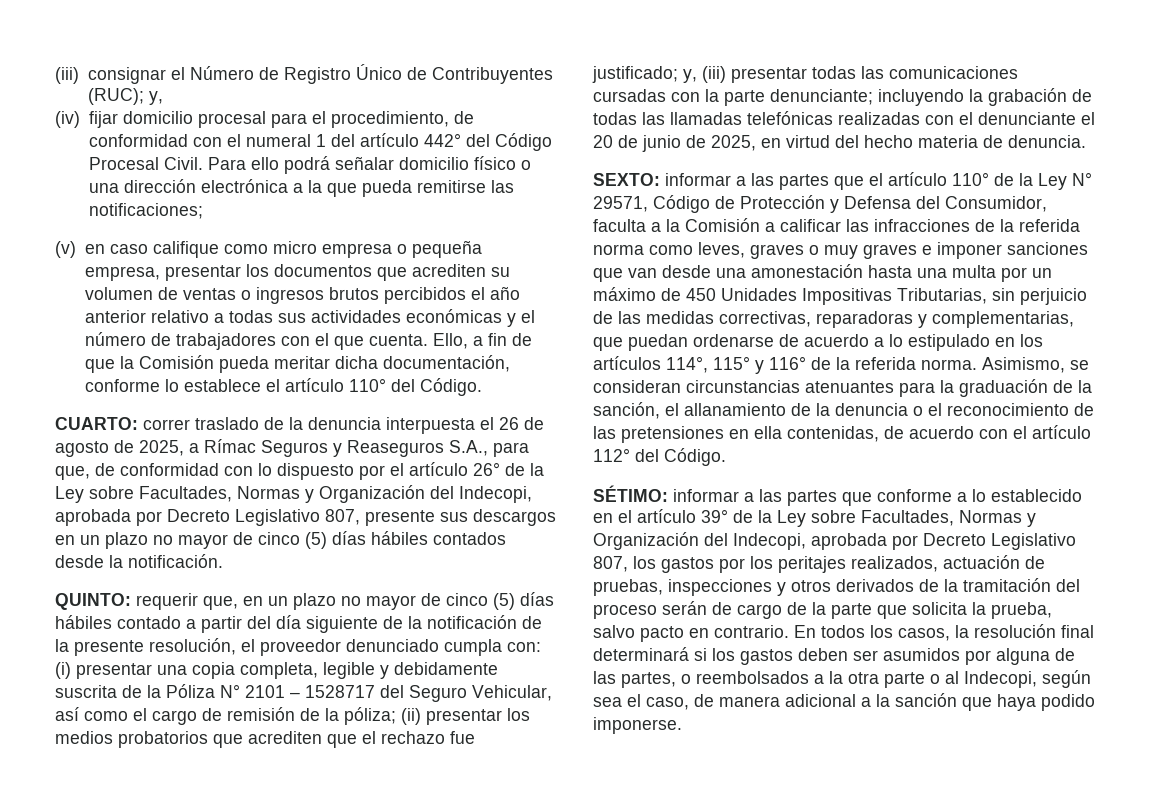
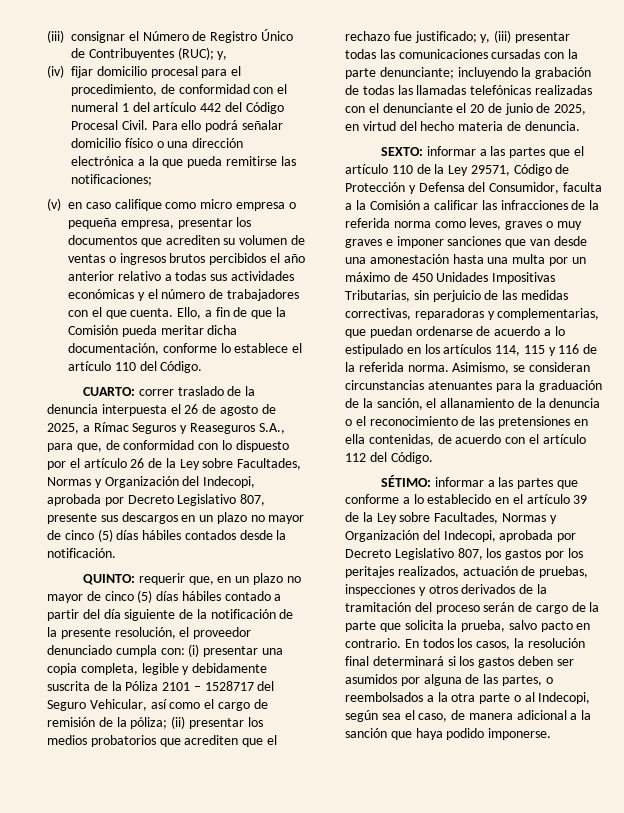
- (iv) fijar domicilio procesal para el procedimiento, de conformidad con el numeral 1 del artículo 442° del Código Procesal Civil.
+ (iv) fijar domicilio procesal para el procedimiento, de conformidad con el numeral 1 del artículo 442 del Código Procesal Civil.
- Ello, a fin de que la Comisión pueda meritar dicha documentación, conforme lo establece el artículo 110° del Código.
+ Ello, a fin de que la Comisión pueda meritar dicha documentación, conforme lo establece el artículo 110 del Código.
- correr traslado de la denuncia interpuesta el 26 de agosto de 2025, a Rímac Seguros y Reaseguros S.A., para que, de conformidad con lo dispuesto por el artículo 26° de la Ley sobre Facultades, Normas y Organización del Indecopi, aprobada por Decreto Legislativo 807, presente sus descargos en un plazo no mayor de cinco (5) días hábiles contados desde la notificación.
+ correr traslado de la denuncia interpuesta el 26 de agosto de 2025, a Rímac Seguros y Reaseguros S.A., para que, de conformidad con lo dispuesto por el artículo 26 de la Ley sobre Facultades, Normas y Organización del Indecopi, aprobada por Decreto Legislativo 807, presente sus descargos en un plazo no mayor de cinco (5) días hábiles contados desde la notificación.
- (i) presentar una copia completa, legible y debidamente suscrita de la Póliza N° 2101 – 1528717 del Seguro Vehicular, así como el cargo de remisión de la póliza;
+ (i) presentar una copia completa, legible y debidamente suscrita de la Póliza 2101 – 1528717 del Seguro Vehicular, así como el cargo de remisión de la póliza;
- informar a las partes que el artículo 110° de la Ley N° 29571, Código de Protección y Defensa del Consumidor, faculta a la Comisión a calificar las infracciones de la referida norma como leves, graves o muy graves e imponer sanciones que van desde una amonestación hasta una multa por un máximo de 450 Unidades Impositivas Tributarias, sin perjuicio de las medidas correctivas, reparadoras y complementarias, que puedan ordenarse de acuerdo a lo estipulado en los artículos 114°, 115° y 116° de la referida norma.
+ informar a las partes que el artículo 110 de la Ley 29571, Código de Protección y Defensa del Consumidor, faculta a la Comisión a calificar las infracciones de la referida norma como leves, graves o muy graves e imponer sanciones que van desde una amonestación hasta una multa por un máximo de 450 Unidades Impositivas Tributarias, sin perjuicio de las medidas correctivas, reparadoras y complementarias, que puedan ordenarse de acuerdo a lo estipulado en los artículos 114, 115 y 116 de la referida norma.
- Asimismo, se consideran circunstancias atenuantes para la graduación de la sanción, el allanamiento de la denuncia o el reconocimiento de las pretensiones en ella contenidas, de acuerdo con el artículo 112° del Código.
+ Asimismo, se consideran circunstancias atenuantes para la graduación de la sanción, el allanamiento de la denuncia o el reconocimiento de las pretensiones en ella contenidas, de acuerdo con el artículo 112 del Código.
- SÉTIMO: informar a las partes que conforme a lo establecido en el artículo 39° de la Ley sobre Facultades, Normas y Organización del Indecopi, aprobada por Decreto Legislativo 807, los gastos por los peritajes realizados, actuación de pruebas, inspecciones y otros derivados de la tramitación del proceso serán de cargo de la parte que solicita la prueba, salvo pacto en contrario.
+ SÉTIMO: informar a las partes que conforme a lo establecido en el artículo 39 de la Ley sobre Facultades, Normas y Organización del Indecopi, aprobada por Decreto Legislativo 807, los gastos por los peritajes realizados, actuación de pruebas, inspecciones y otros derivados de la tramitación del proceso serán de cargo de la parte que solicita la prueba, salvo pacto en contrario.

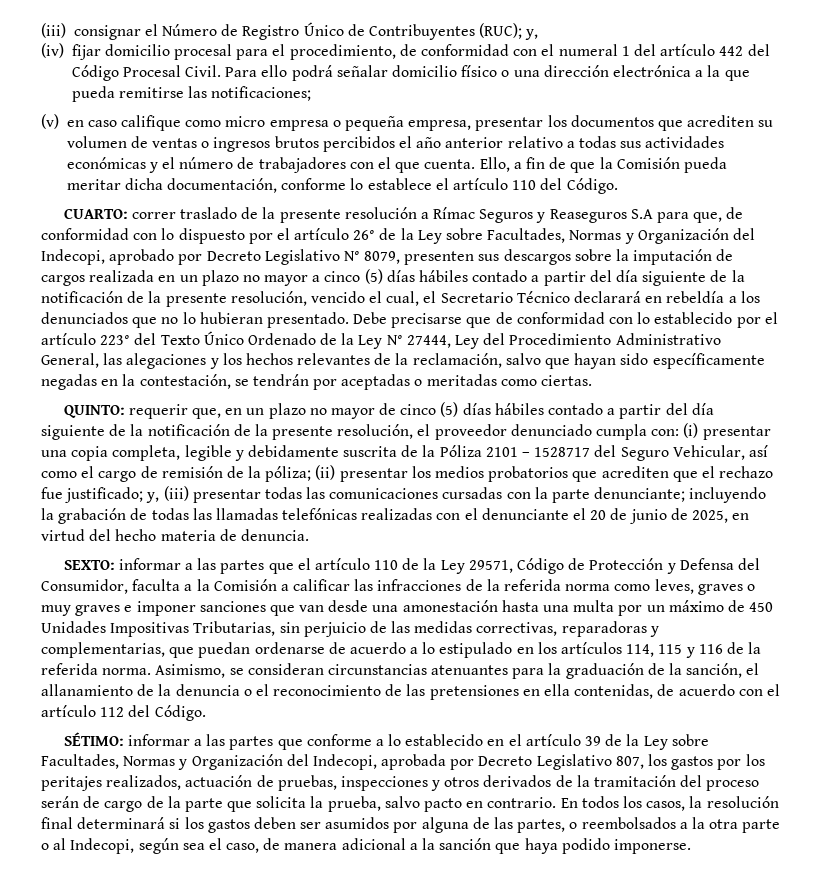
- CUARTO: correr traslado de la denuncia interpuesta el 26 de agosto de 2025, a Rímac Seguros y Reaseguros S.A., para que, de conformidad con lo dispuesto por el artículo 26 de la Ley sobre Facultades, Normas y Organización del Indecopi, aprobada por Decreto Legislativo 807, presente sus descargos en un plazo no mayor de cinco (5) días hábiles contados desde la notificación.
+ CUARTO: correr traslado de la presente resolución a Rímac Seguros y Reaseguros S.A para que, de conformidad con lo dispuesto por el artículo 26° de la Ley sobre Facultades, Normas y Organización del Indecopi, aprobado por Decreto Legislativo N° 8079, presenten sus descargos sobre la imputación de cargos realizada en un plazo no mayor a cinco (5) días hábiles contado a partir del día siguiente de la notificación de la presente resolución, vencido el cual, el Secretario Técnico declarará en rebeldía a los denunciados que no lo hubieran presentado. Debe precisarse que de conformidad con lo establecido por el artículo 223° del Texto Único Ordenado de la Ley N° 27444, Ley del Procedimiento Administrativo General, las alegaciones y los hechos relevantes de la reclamación, salvo que hayan sido específicamente negadas en la contestación, se tendrán por aceptadas o meritadas como ciertas.

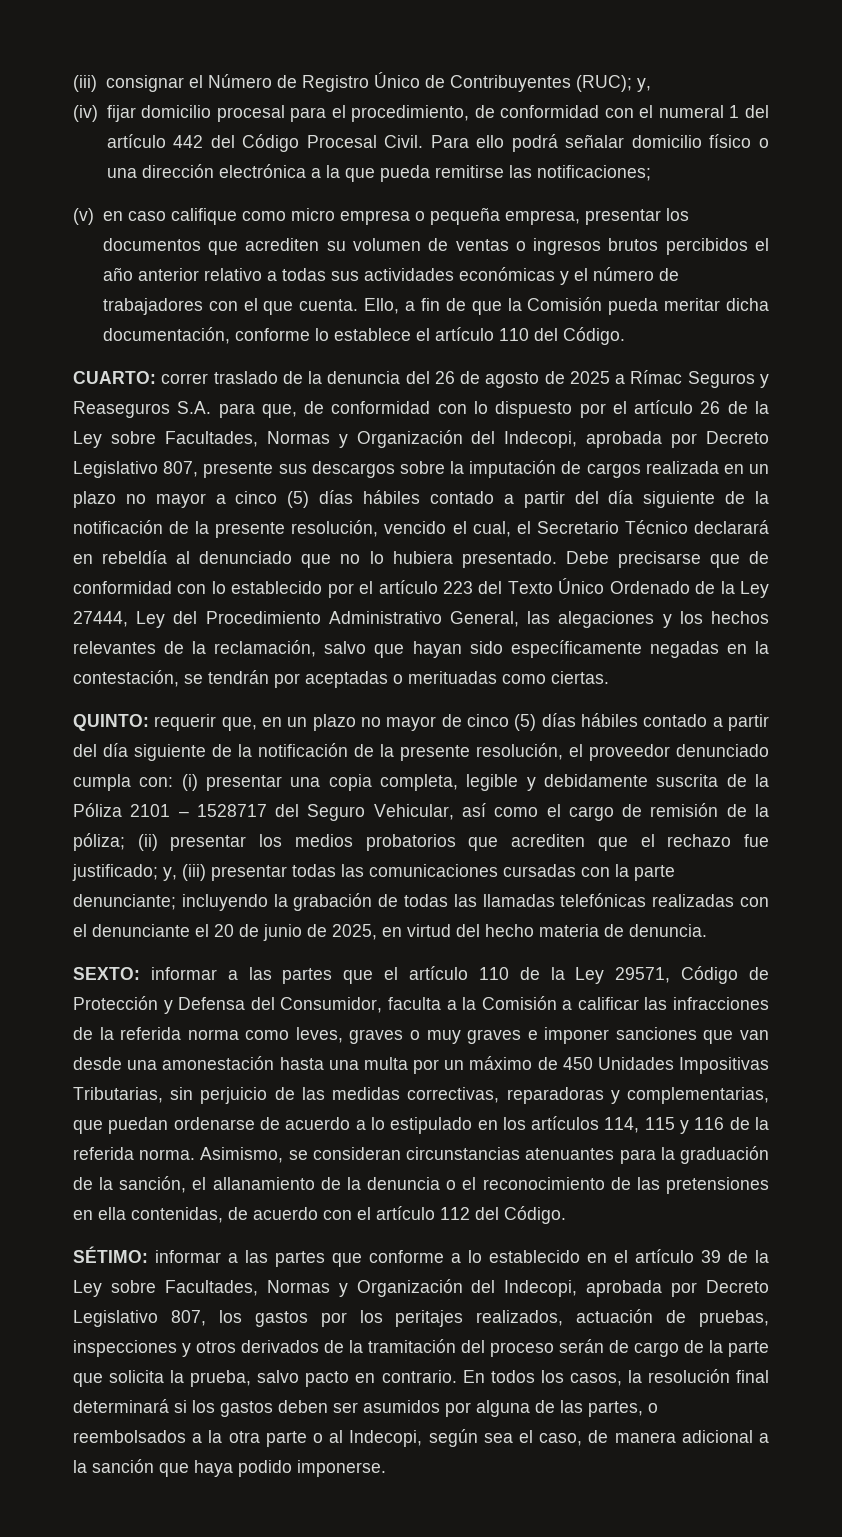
- correr traslado de la presente resolución a Rímac Seguros y Reaseguros S.A para que, de conformidad con lo dispuesto por el artículo 26° de la Ley sobre Facultades, Normas y Organización del Indecopi, aprobado por Decreto Legislativo N° 8079, presenten sus descargos sobre la imputación de cargos realizada en un plazo no mayor a cinco (5) días hábiles contado a partir del día siguiente de la notificación de la presente resolución, vencido el cual, el Secretario Técnico declarará en rebeldía a los denunciados que no lo hubieran presentado.
+ correr traslado de la denuncia del 26 de agosto de 2025 a Rímac Seguros y Reaseguros S.A. para que, de conformidad con lo dispuesto por el artículo 26 de la Ley sobre Facultades, Normas y Organización del Indecopi, aprobada por Decreto Legislativo 807, presente sus descargos sobre la imputación de cargos realizada en un plazo no mayor a cinco (5) días hábiles contado a partir del día siguiente de la notificación de la presente resolución, vencido el cual, el Secretario Técnico declarará en rebeldía al denunciado que no lo hubiera presentado.
- Debe precisarse que de conformidad con lo establecido por el artículo 223° del Texto Único Ordenado de la Ley N° 27444, Ley del Procedimiento Administrativo General, las alegaciones y los hechos relevantes de la reclamación, salvo que hayan sido específicamente negadas en la contestación, se tendrán por aceptadas o meritadas como ciertas.
+ Debe precisarse que de conformidad con lo establecido por el artículo 223 del Texto Único Ordenado de la Ley 27444, Ley del Procedimiento Administrativo General, las alegaciones y los hechos relevantes de la reclamación, salvo que hayan sido específicamente negadas en la contestación, se tendrán por aceptadas o merituadas como ciertas.

